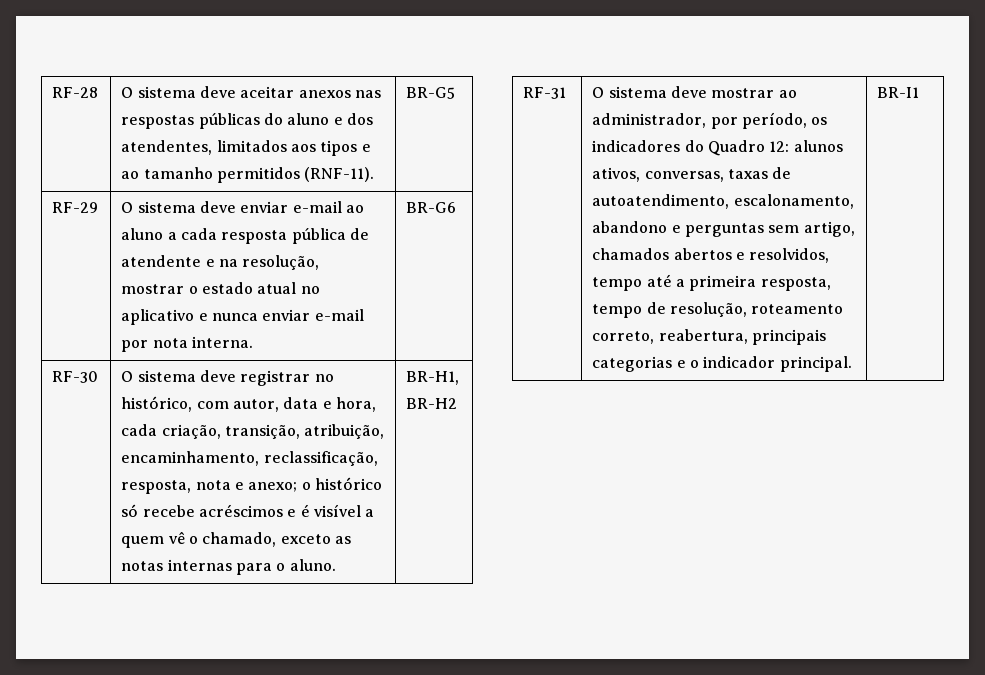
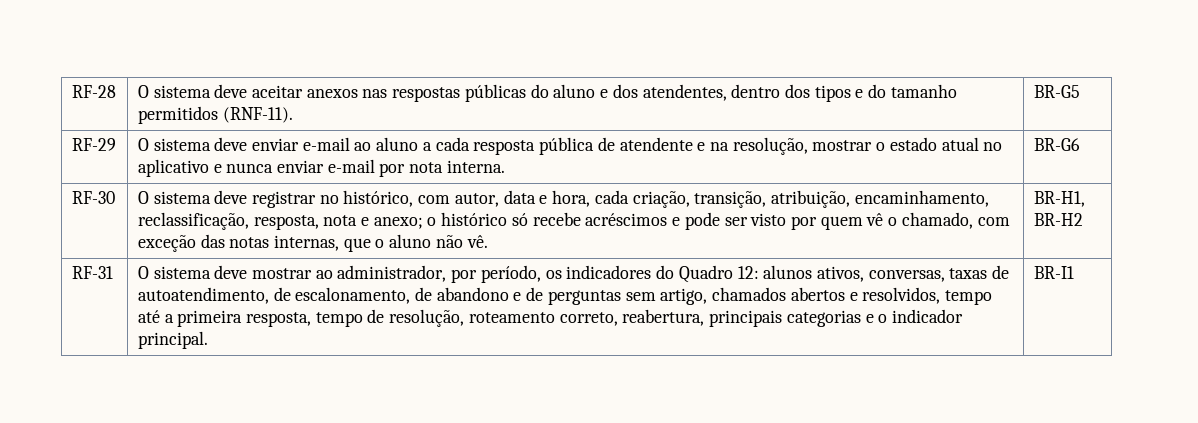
- RF-28 | O sistema deve aceitar anexos nas respostas públicas do aluno e dos atendentes, limitados aos tipos e ao tamanho permitidos (RNF-11). | BR-G5
+ RF-28 | O sistema deve aceitar anexos nas respostas públicas do aluno e dos atendentes, dentro dos tipos e do tamanho permitidos (RNF-11). | BR-G5
- O sistema deve registrar no histórico, com autor, data e hora, cada criação, transição, atribuição, encaminhamento, reclassificação, resposta, nota e anexo; o histórico só recebe acréscimos e é visível a quem vê o chamado, exceto as notas internas para o aluno.
+ O sistema deve registrar no histórico, com autor, data e hora, cada criação, transição, atribuição, encaminhamento, reclassificação, resposta, nota e anexo; o histórico só recebe acréscimos e pode ser visto por quem vê o chamado, com exceção das notas internas, que o aluno não vê.
- O sistema deve mostrar ao administrador, por período, os indicadores do Quadro 12: alunos ativos, conversas, taxas de autoatendimento, escalonamento, abandono e perguntas sem artigo, chamados abertos e resolvidos, tempo até a primeira resposta, tempo de resolução, roteamento correto, reabertura, principais categorias e o indicador principal.
+ O sistema deve mostrar ao administrador, por período, os indicadores do Quadro 12: alunos ativos, conversas, taxas de autoatendimento, de escalonamento, de abandono e de perguntas sem artigo, chamados abertos e resolvidos, tempo até a primeira resposta, tempo de resolução, roteamento correto, reabertura, principais categorias e o indicador principal.

